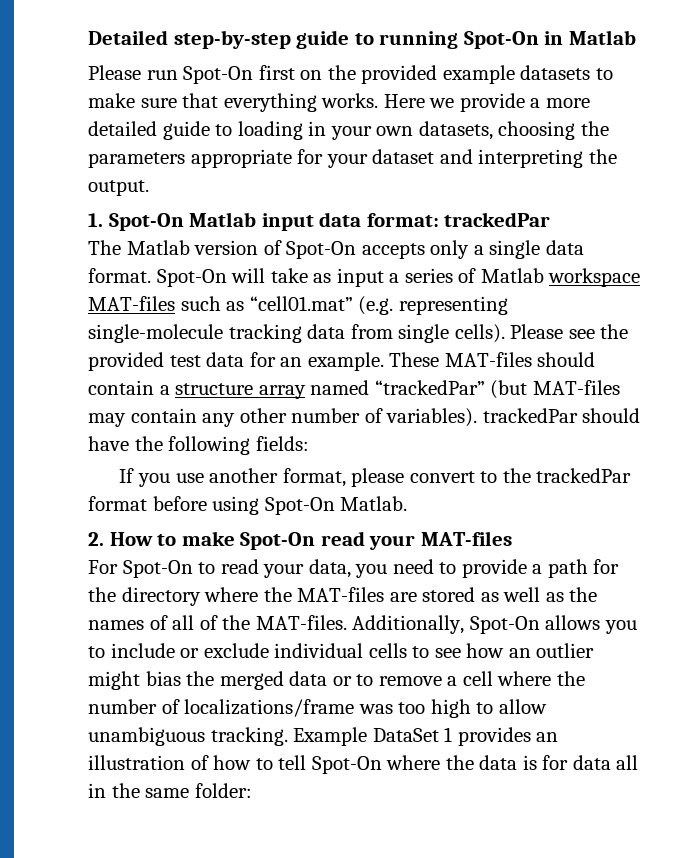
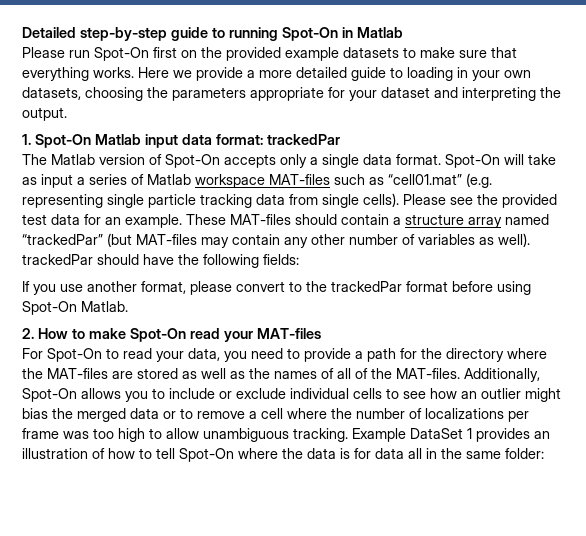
- Spot-On will take as input a series of Matlab workspace MAT-files such as “cell01.mat” (e.g. representing single-molecule tracking data from single cells).
+ Spot-On will take as input a series of Matlab workspace MAT-files such as “cell01.mat” (e.g. representing single particle tracking data from single cells).
- These MAT-files should contain a structure array named “trackedPar” (but MAT-files may contain any other number of variables). trackedPar should have the following fields:
+ These MAT-files should contain a structure array named “trackedPar” (but MAT-files may contain any other number of variables as well). trackedPar should have the following fields:
- Additionally, Spot-On allows you to include or exclude individual cells to see how an outlier might bias the merged data or to remove a cell where the number of localizations/frame was too high to allow unambiguous tracking.
+ Additionally, Spot-On allows you to include or exclude individual cells to see how an outlier might bias the merged data or to remove a cell where the number of localizations per frame was too high to allow unambiguous tracking.

